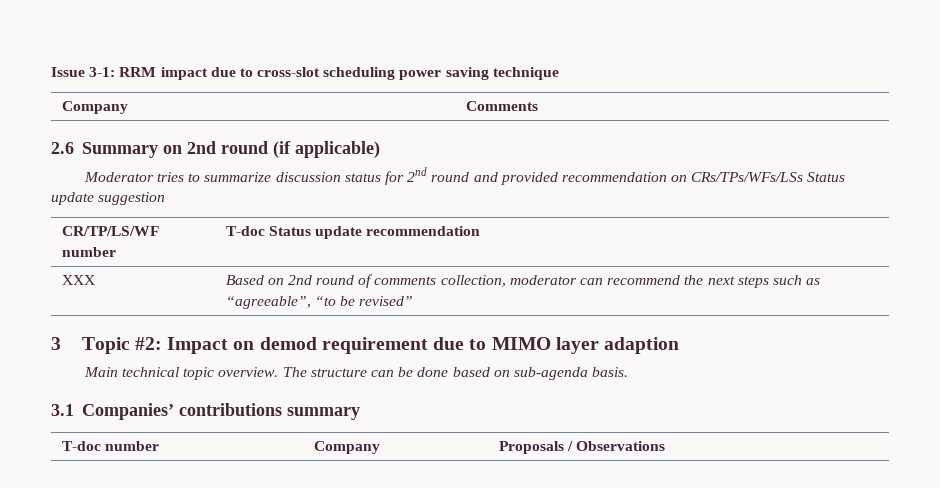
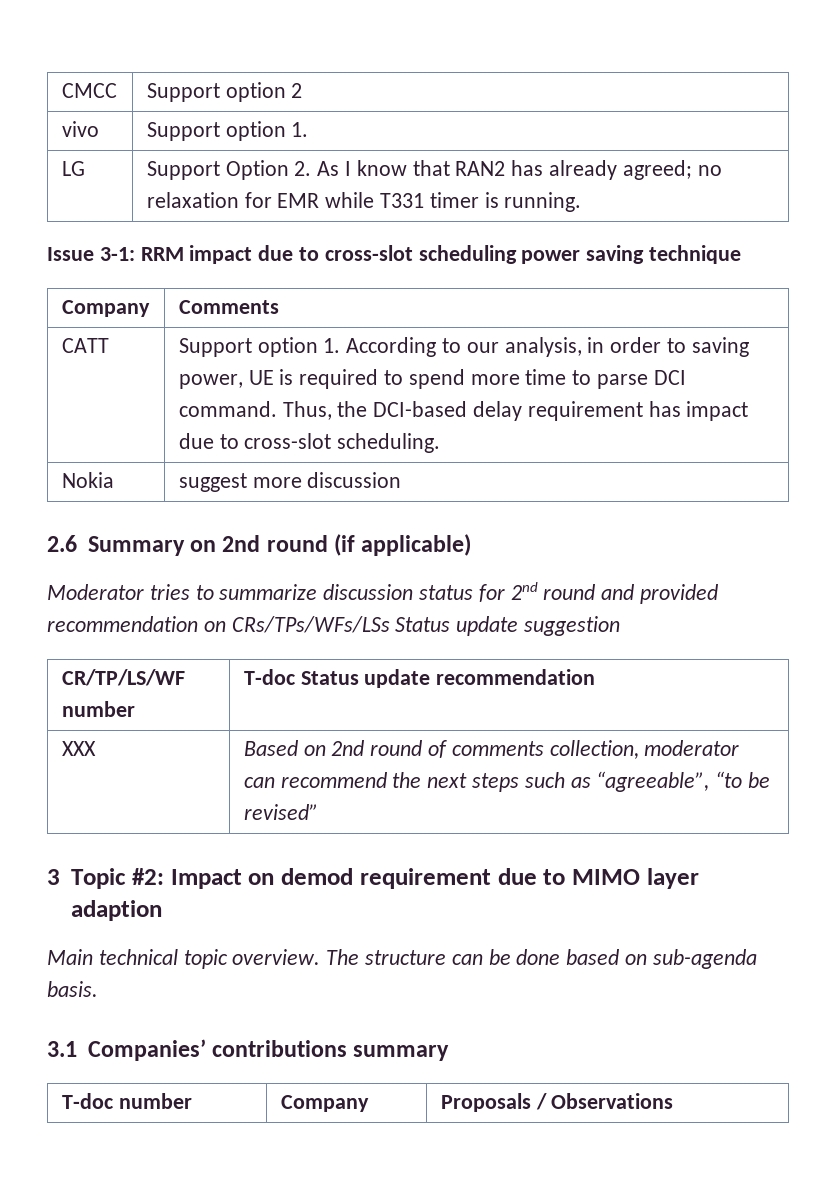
+ CMCC | Support option 2
+ vivo | Support option 1.
+ LG | Support Option 2. As I know that RAN2 has already agreed; no relaxation for EMR while T331 timer is running.
+ CATT | Support option 1. According to our analysis, in order to saving power, UE is required to spend more time to parse DCI command. Thus, the DCI-based delay requirement has impact due to cross-slot scheduling.
+ Nokia | suggest more discussion

